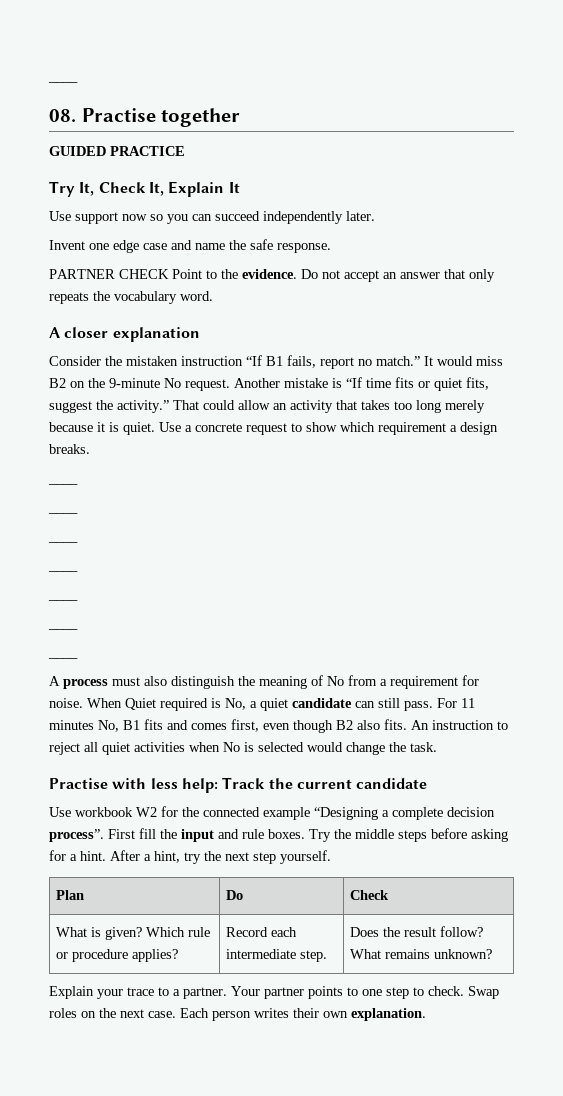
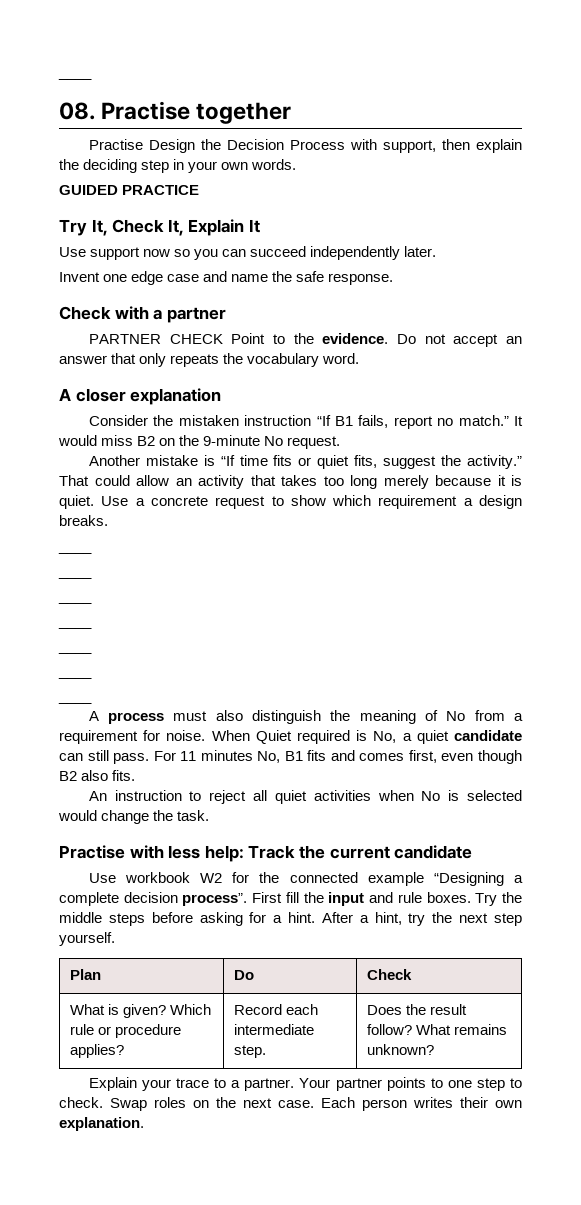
+ Practise Design the Decision Process with support, then explain the deciding step in your own words.
+ Check with a partner
- It would miss B2 on the 9-minute No request. Another mistake is “If time fits or quiet fits, suggest the activity.”
+ It would miss B2 on the 9-minute No request.
+ Another mistake is “If time fits or quiet fits, suggest the activity.”
- For 11 minutes No, B1 fits and comes first, even though B2 also fits. An instruction to reject all quiet activities when No is selected would change the task.
+ For 11 minutes No, B1 fits and comes first, even though B2 also fits.
+ An instruction to reject all quiet activities when No is selected would change the task.

